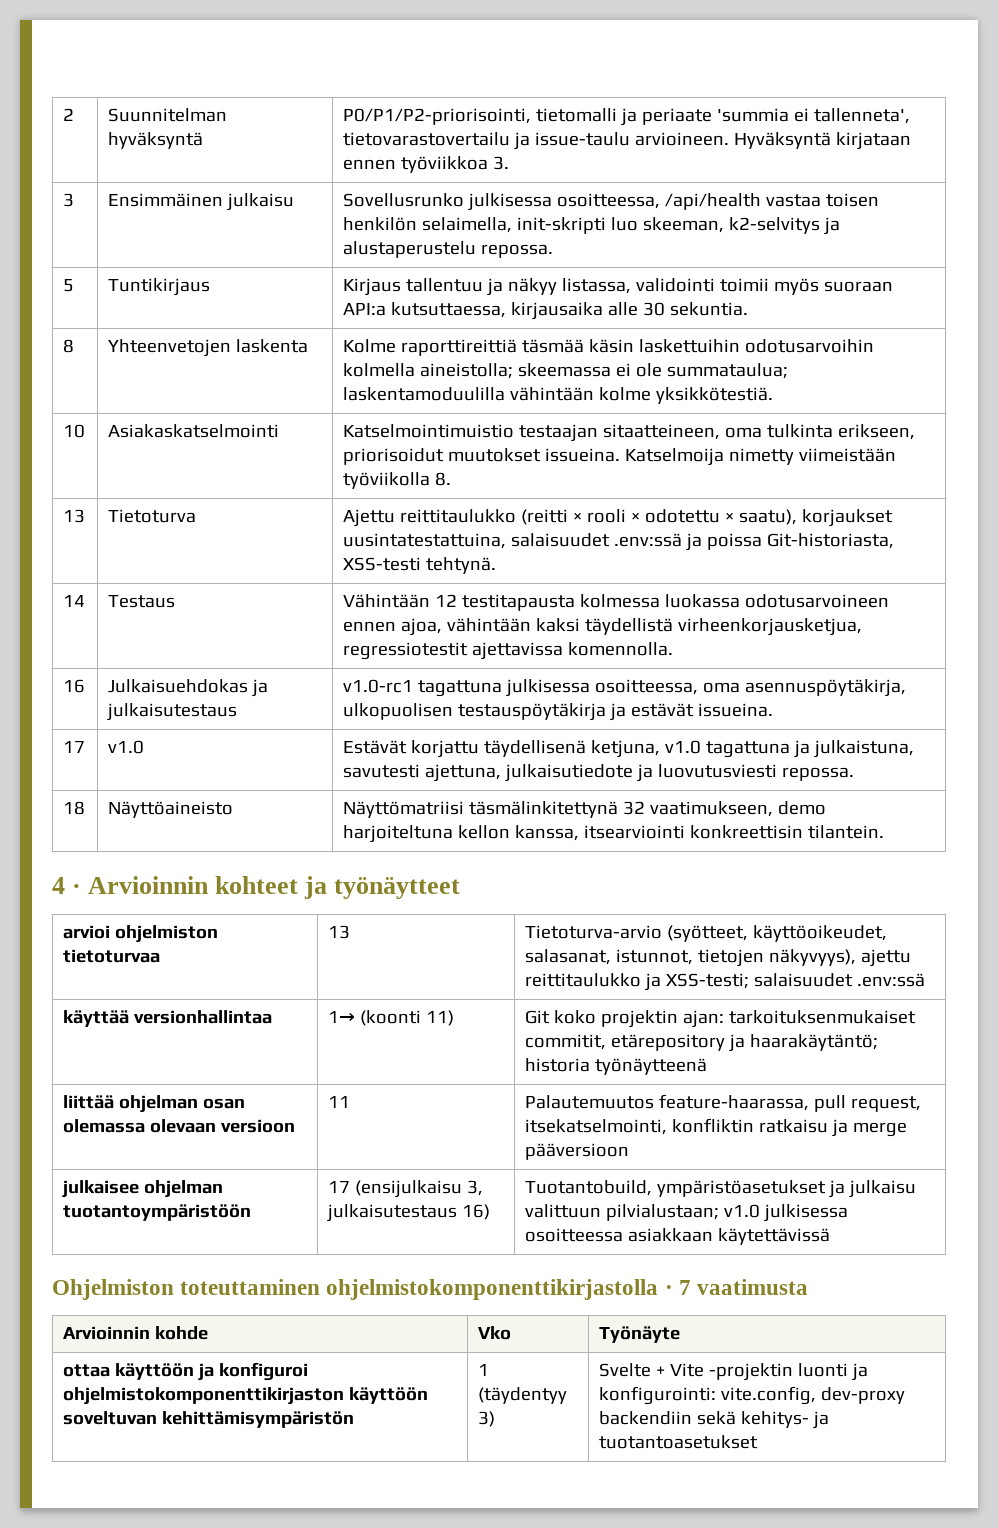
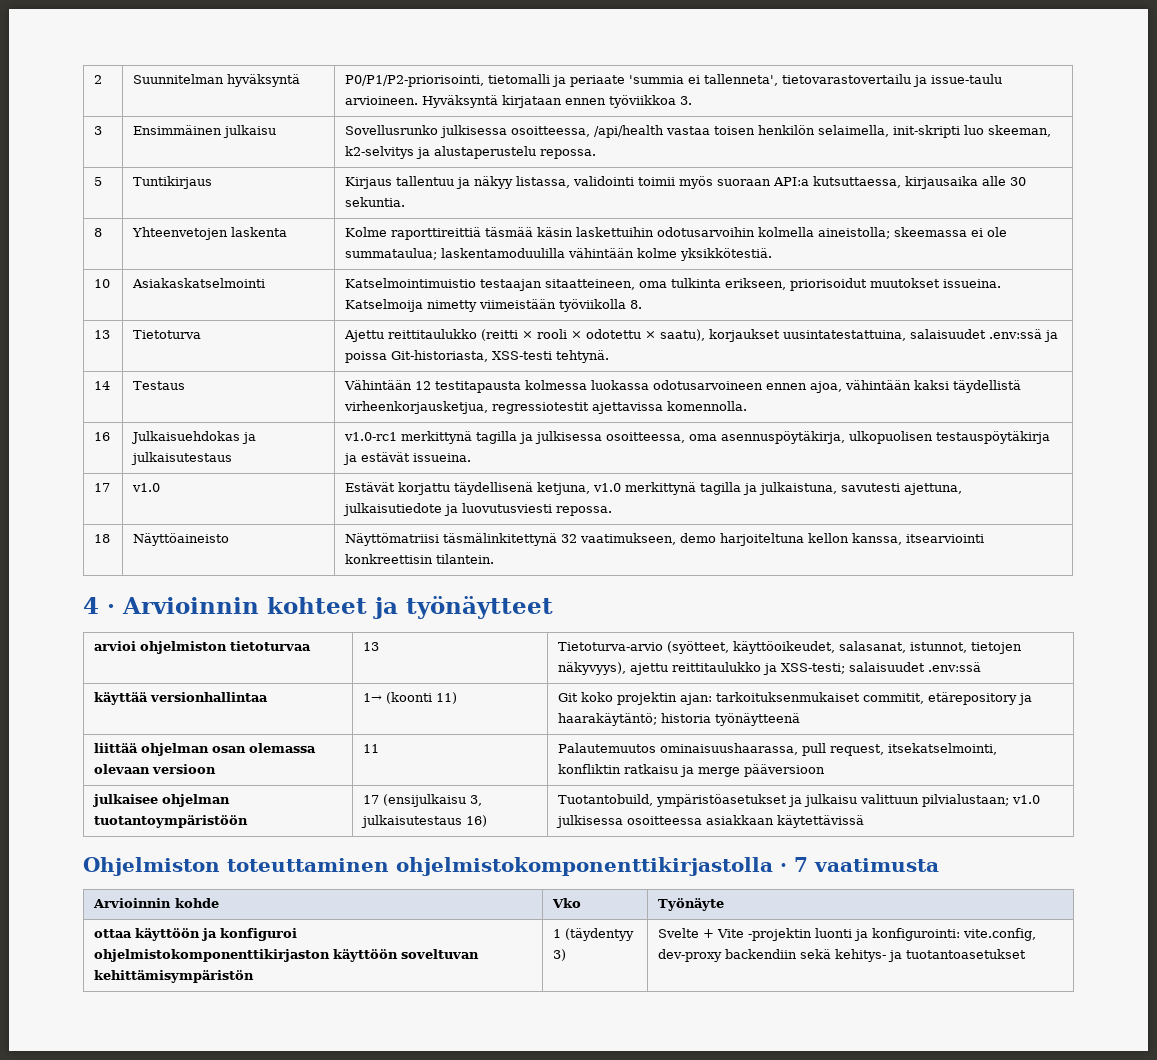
- 16 | Julkaisuehdokas ja julkaisutestaus | v1.0-rc1 tagattuna julkisessa osoitteessa, oma asennuspöytäkirja, ulkopuolisen testauspöytäkirja ja estävät issueina.
+ 16 | Julkaisuehdokas ja julkaisutestaus | v1.0-rc1 merkittynä tagilla ja julkisessa osoitteessa, oma asennuspöytäkirja, ulkopuolisen testauspöytäkirja ja estävät issueina.
- 17 | v1.0 | Estävät korjattu täydellisenä ketjuna, v1.0 tagattuna ja julkaistuna, savutesti ajettuna, julkaisutiedote ja luovutusviesti repossa.
+ 17 | v1.0 | Estävät korjattu täydellisenä ketjuna, v1.0 merkittynä tagilla ja julkaistuna, savutesti ajettuna, julkaisutiedote ja luovutusviesti repossa.
- liittää ohjelman osan olemassa olevaan versioon | 11 | Palautemuutos feature-haarassa, pull request, itsekatselmointi, konfliktin ratkaisu ja merge pääversioon
+ liittää ohjelman osan olemassa olevaan versioon | 11 | Palautemuutos ominaisuushaarassa, pull request, itsekatselmointi, konfliktin ratkaisu ja merge pääversioon

